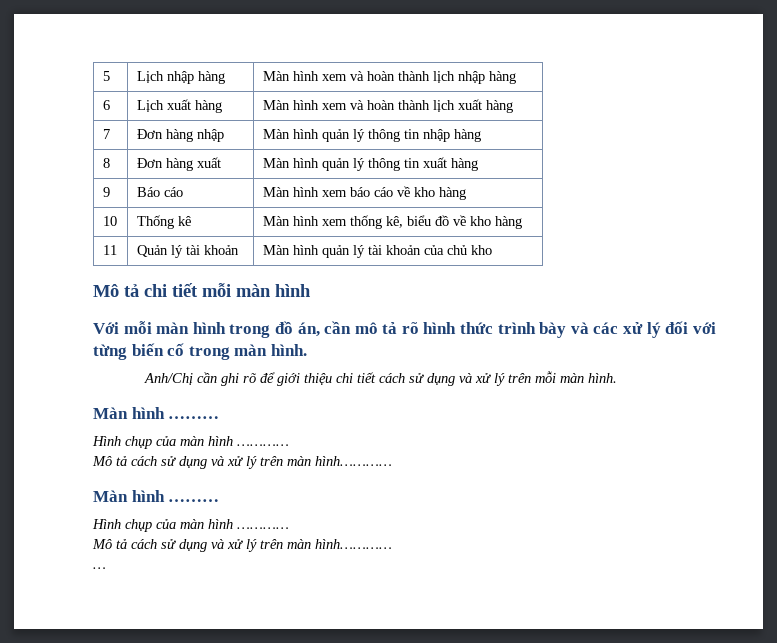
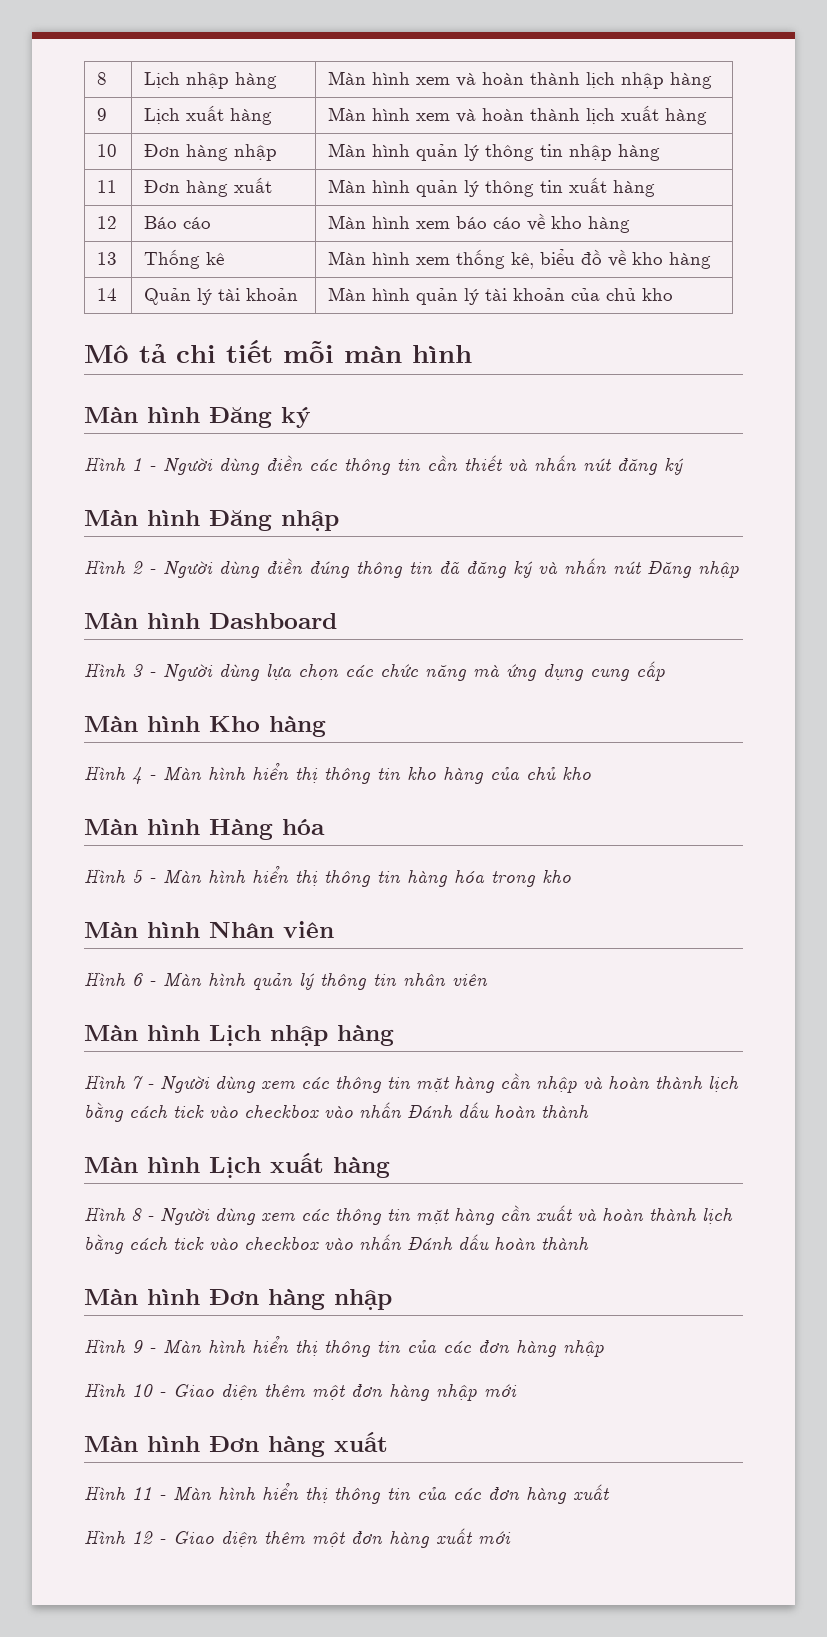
- 5 | Lịch nhập hàng | Màn hình xem và hoàn thành lịch nhập hàng
+ 8 | Lịch nhập hàng | Màn hình xem và hoàn thành lịch nhập hàng
- 6 | Lịch xuất hàng | Màn hình xem và hoàn thành lịch xuất hàng
+ 9 | Lịch xuất hàng | Màn hình xem và hoàn thành lịch xuất hàng
- 7 | Đơn hàng nhập | Màn hình quản lý thông tin nhập hàng
+ 10 | Đơn hàng nhập | Màn hình quản lý thông tin nhập hàng
- 8 | Đơn hàng xuất | Màn hình quản lý thông tin xuất hàng
+ 11 | Đơn hàng xuất | Màn hình quản lý thông tin xuất hàng
- 9 | Báo cáo | Màn hình xem báo cáo về kho hàng
+ 12 | Báo cáo | Màn hình xem báo cáo về kho hàng
- 10 | Thống kê | Màn hình xem thống kê, biểu đồ về kho hàng
+ 13 | Thống kê | Màn hình xem thống kê, biểu đồ về kho hàng
- 11 | Quản lý tài khoản | Màn hình quản lý tài khoản của chủ kho
+ 14 | Quản lý tài khoản | Màn hình quản lý tài khoản của chủ kho
- Với mỗi màn hình trong đồ án, cần mô tả rõ hình thức trình bày và các xử lý đối với từng biến cố trong màn hình.
- Anh/Chị cần ghi rõ để giới thiệu chi tiết cách sử dụng và xử lý trên mỗi màn hình.
- Màn hình ………
- Hình chụp của màn hình …………
- Mô tả cách sử dụng và xử lý trên màn hình…………
- Màn hình ………
- Hình chụp của màn hình …………
- Mô tả cách sử dụng và xử lý trên màn hình…………
- …
+ Màn hình Đăng ký
+ Hình 1 - Người dùng điền các thông tin cần thiết và nhấn nút đăng ký
+ Màn hình Đăng nhập
+ Hình 2 - Người dùng điền đúng thông tin đã đăng ký và nhấn nút Đăng nhập
+ Màn hình Dashboard
+ Hình 3 - Người dùng lựa chọn các chức năng mà ứng dụng cung cấp
+ Màn hình Kho hàng
+ Hình 4 - Màn hình hiển thị thông tin kho hàng của chủ kho
+ Màn hình Hàng hóa
+ Hình 5 - Màn hình hiển thị thông tin hàng hóa trong kho
+ Màn hình Nhân viên
+ Hình 6 - Màn hình quản lý thông tin nhân viên
+ Màn hình Lịch nhập hàng
+ Hình 7 - Người dùng xem các thông tin mặt hàng cần nhập và hoàn thành lịch bằng cách tick vào checkbox vào nhấn Đánh dấu hoàn thành
+ Màn hình Lịch xuất hàng
+ Hình 8 - Người dùng xem các thông tin mặt hàng cần xuất và hoàn thành lịch bằng cách tick vào checkbox vào nhấn Đánh dấu hoàn thành
+ Màn hình Đơn hàng nhập
+ Hình 9 - Màn hình hiển thị thông tin của các đơn hàng nhập
+ Hình 10 - Giao diện thêm một đơn hàng nhập mới
+ Màn hình Đơn hàng xuất
+ Hình 11 - Màn hình hiển thị thông tin của các đơn hàng xuất
+ Hình 12 - Giao diện thêm một đơn hàng xuất mới

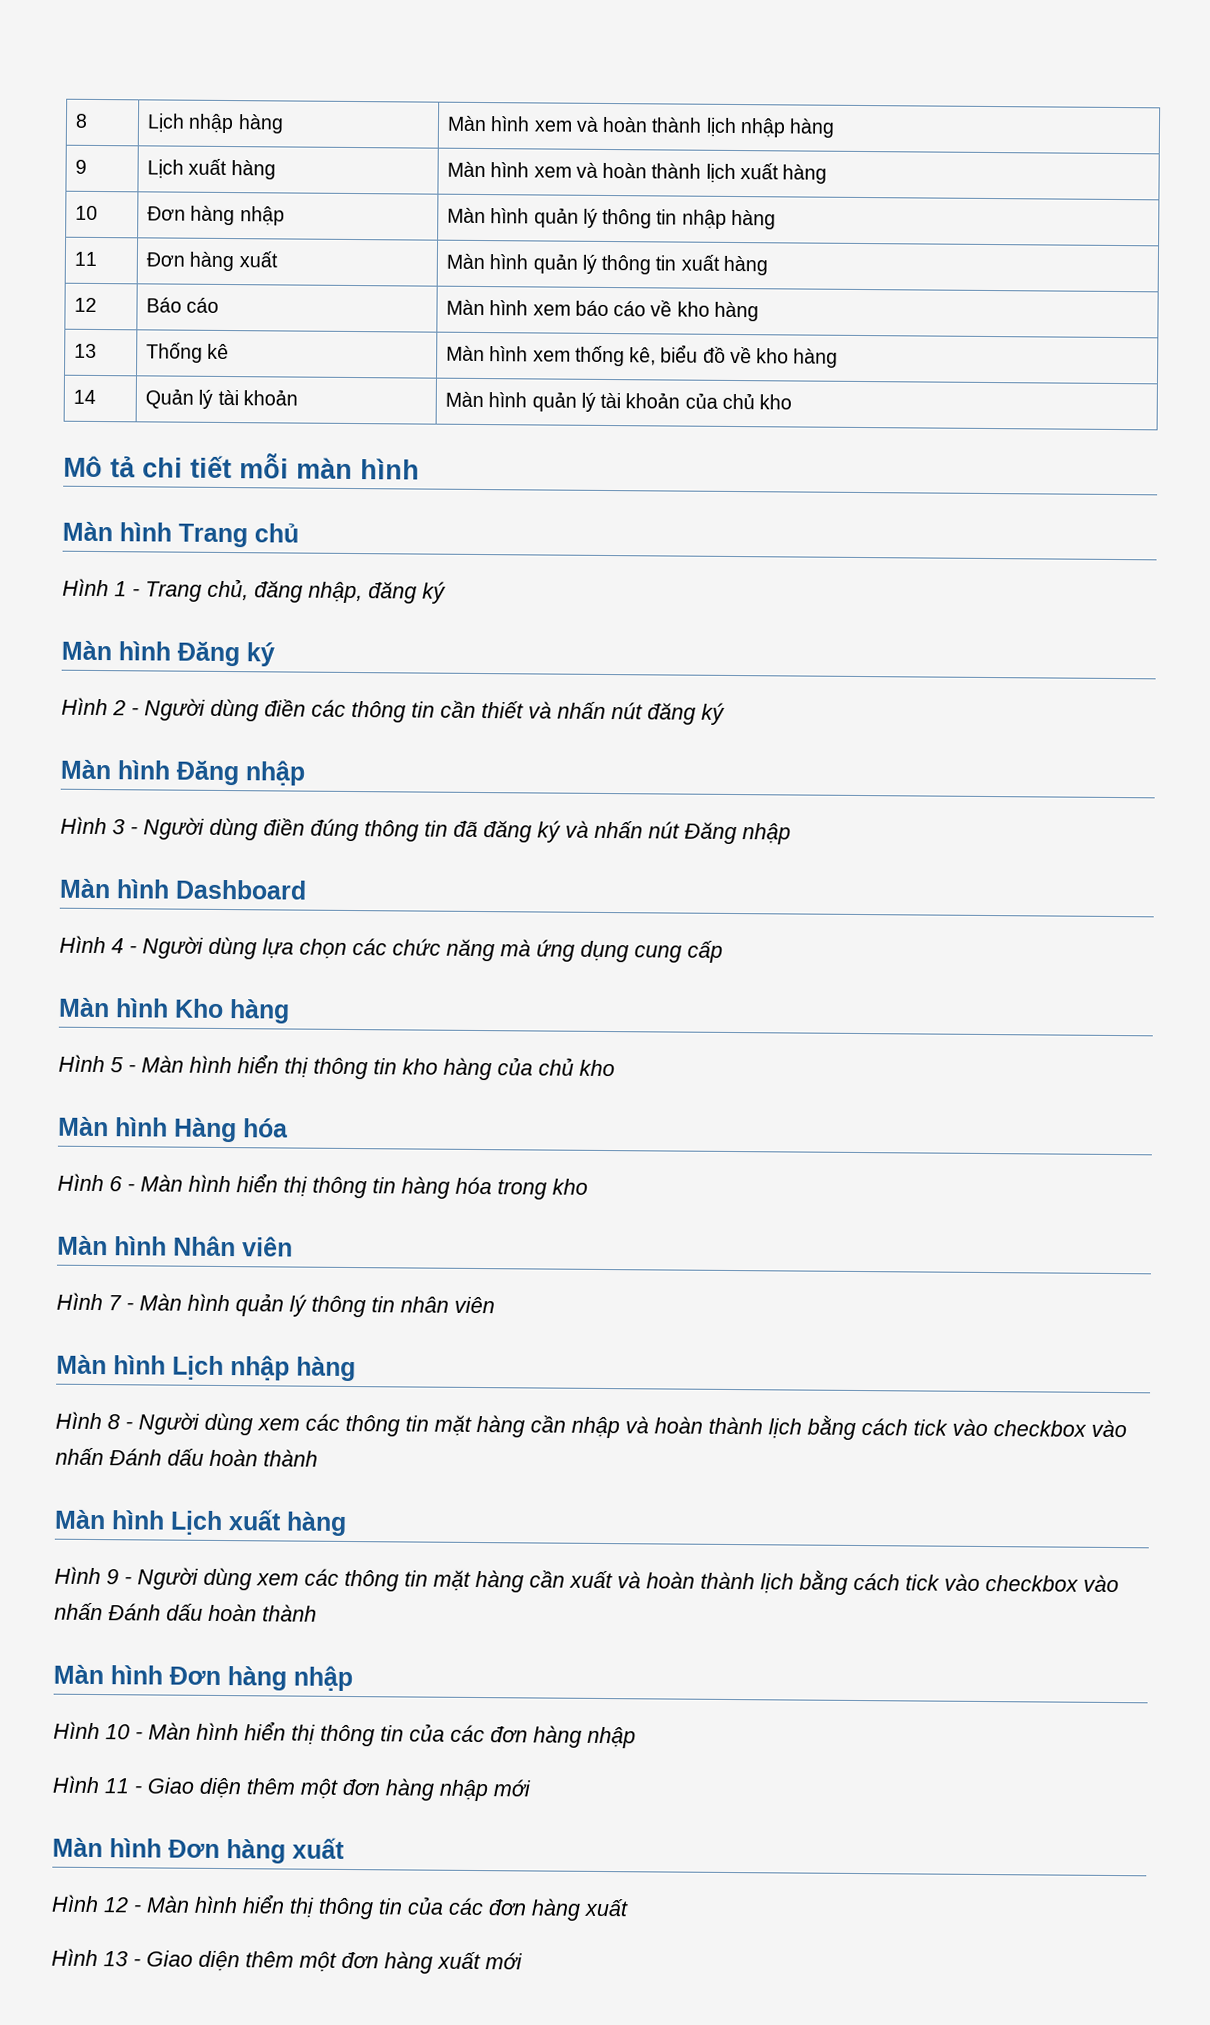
+ Màn hình Trang chủ
+ Hình 1 - Trang chủ, đăng nhập, đăng ký
- Hình 1 - Người dùng điền các thông tin cần thiết và nhấn nút đăng ký
+ Hình 2 - Người dùng điền các thông tin cần thiết và nhấn nút đăng ký
- Hình 2 - Người dùng điền đúng thông tin đã đăng ký và nhấn nút Đăng nhập
+ Hình 3 - Người dùng điền đúng thông tin đã đăng ký và nhấn nút Đăng nhập
- Hình 3 - Người dùng lựa chọn các chức năng mà ứng dụng cung cấp
+ Hình 4 - Người dùng lựa chọn các chức năng mà ứng dụng cung cấp
- Hình 4 - Màn hình hiển thị thông tin kho hàng của chủ kho
+ Hình 5 - Màn hình hiển thị thông tin kho hàng của chủ kho
- Hình 5 - Màn hình hiển thị thông tin hàng hóa trong kho
+ Hình 6 - Màn hình hiển thị thông tin hàng hóa trong kho
- Hình 6 - Màn hình quản lý thông tin nhân viên
+ Hình 7 - Màn hình quản lý thông tin nhân viên
- Hình 7 - Người dùng xem các thông tin mặt hàng cần nhập và hoàn thành lịch bằng cách tick vào checkbox vào nhấn Đánh dấu hoàn thành
+ Hình 8 - Người dùng xem các thông tin mặt hàng cần nhập và hoàn thành lịch bằng cách tick vào checkbox vào nhấn Đánh dấu hoàn thành
- Hình 8 - Người dùng xem các thông tin mặt hàng cần xuất và hoàn thành lịch bằng cách tick vào checkbox vào nhấn Đánh dấu hoàn thành
+ Hình 9 - Người dùng xem các thông tin mặt hàng cần xuất và hoàn thành lịch bằng cách tick vào checkbox vào nhấn Đánh dấu hoàn thành
- Hình 9 - Màn hình hiển thị thông tin của các đơn hàng nhập
+ Hình 10 - Màn hình hiển thị thông tin của các đơn hàng nhập
- Hình 10 - Giao diện thêm một đơn hàng nhập mới
+ Hình 11 - Giao diện thêm một đơn hàng nhập mới
- Hình 11 - Màn hình hiển thị thông tin của các đơn hàng xuất
+ Hình 12 - Màn hình hiển thị thông tin của các đơn hàng xuất
- Hình 12 - Giao diện thêm một đơn hàng xuất mới
+ Hình 13 - Giao diện thêm một đơn hàng xuất mới

